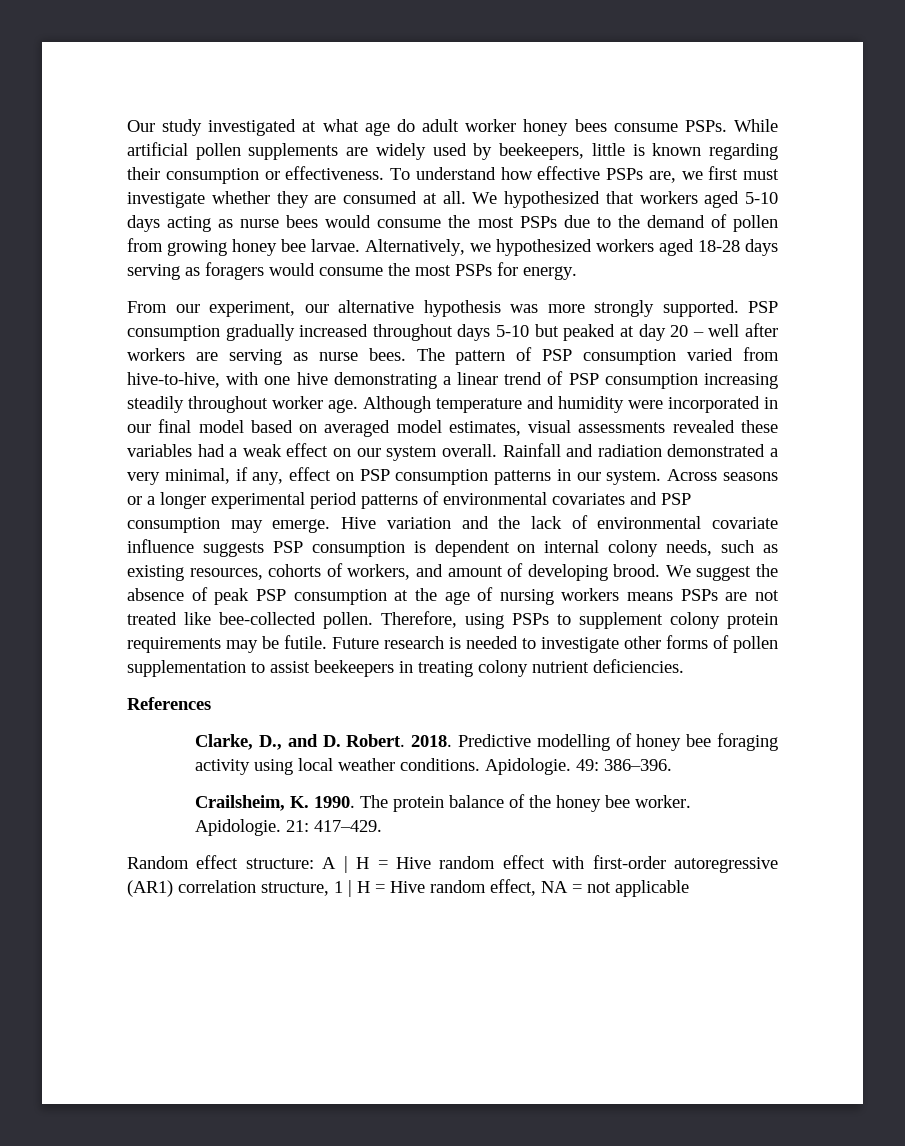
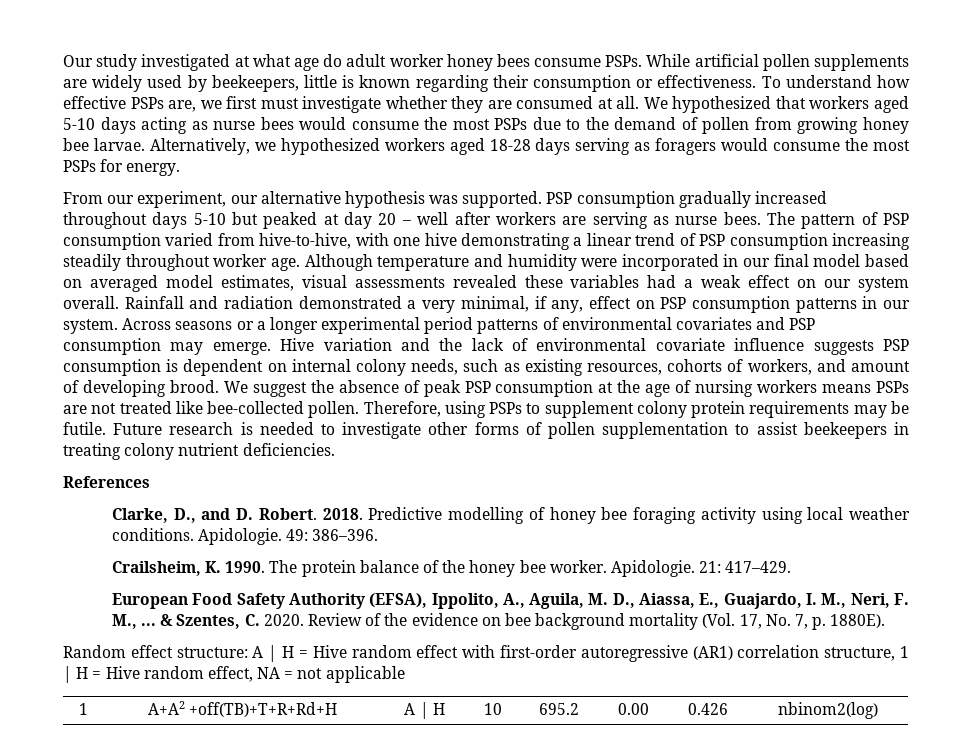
- From our experiment, our alternative hypothesis was more strongly supported.
+ From our experiment, our alternative hypothesis was supported.
+ European Food Safety Authority (EFSA), Ippolito, A., Aguila, M. D., Aiassa, E., Guajardo, I. M., Neri, F. M., ... & Szentes, C. 2020. Review of the evidence on bee background mortality (Vol. 17, No. 7, p. 1880E).
+ 1 | A+A2 +off(TB)+T+R+Rd+H | A | H | 10 | 695.2 | 0.00 | 0.426 | nbinom2(log)

